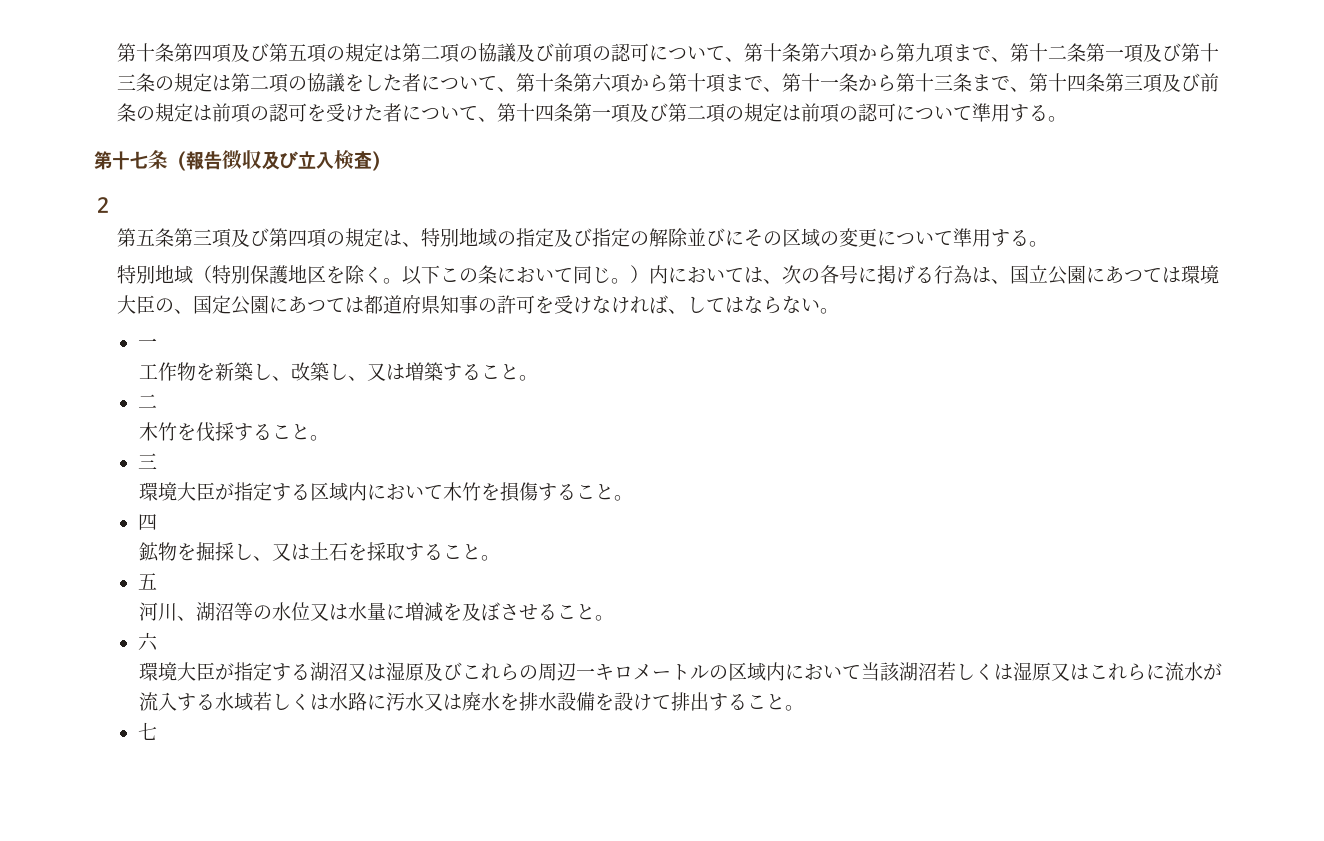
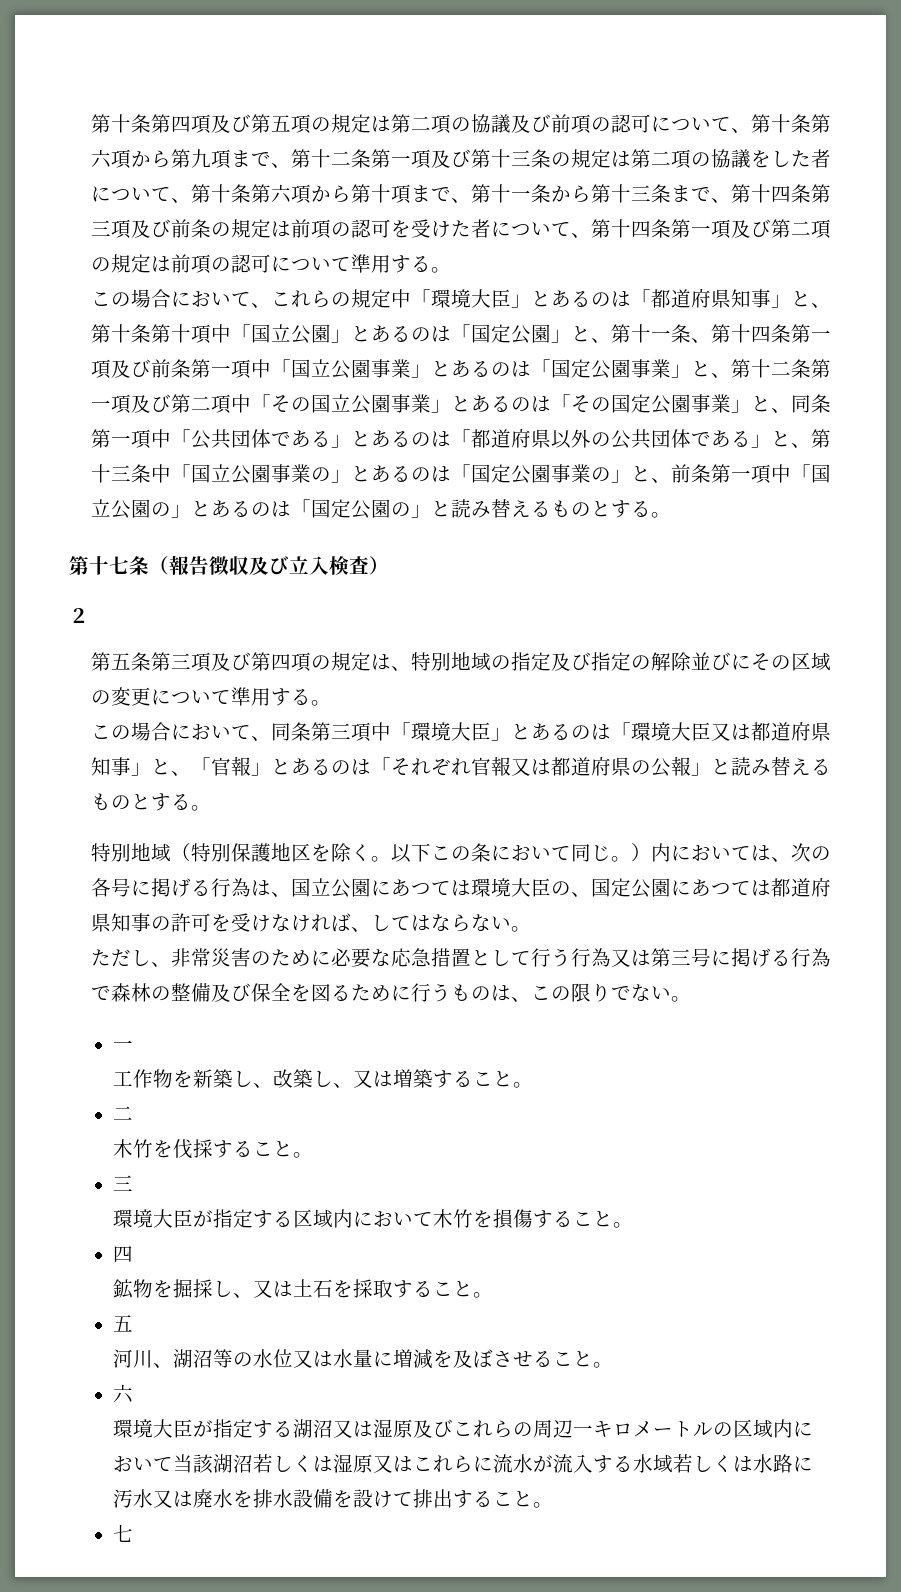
+ この場合において、これらの規定中「環境大臣」とあるのは「都道府県知事」と、第十条第十項中「国立公園」とあるのは「国定公園」と、第十一条、第十四条第一項及び前条第一項中「国立公園事業」とあるのは「国定公園事業」と、第十二条第一項及び第二項中「その国立公園事業」とあるのは「その国定公園事業」と、同条第一項中「公共団体である」とあるのは「都道府県以外の公共団体である」と、第十三条中「国立公園事業の」とあるのは「国定公園事業の」と、前条第一項中「国立公園の」とあるのは「国定公園の」と読み替えるものとする。
+ この場合において、同条第三項中「環境大臣」とあるのは「環境大臣又は都道府県知事」と、「官報」とあるのは「それぞれ官報又は都道府県の公報」と読み替えるものとする。
+ ただし、非常災害のために必要な応急措置として行う行為又は第三号に掲げる行為で森林の整備及び保全を図るために行うものは、この限りでない。

